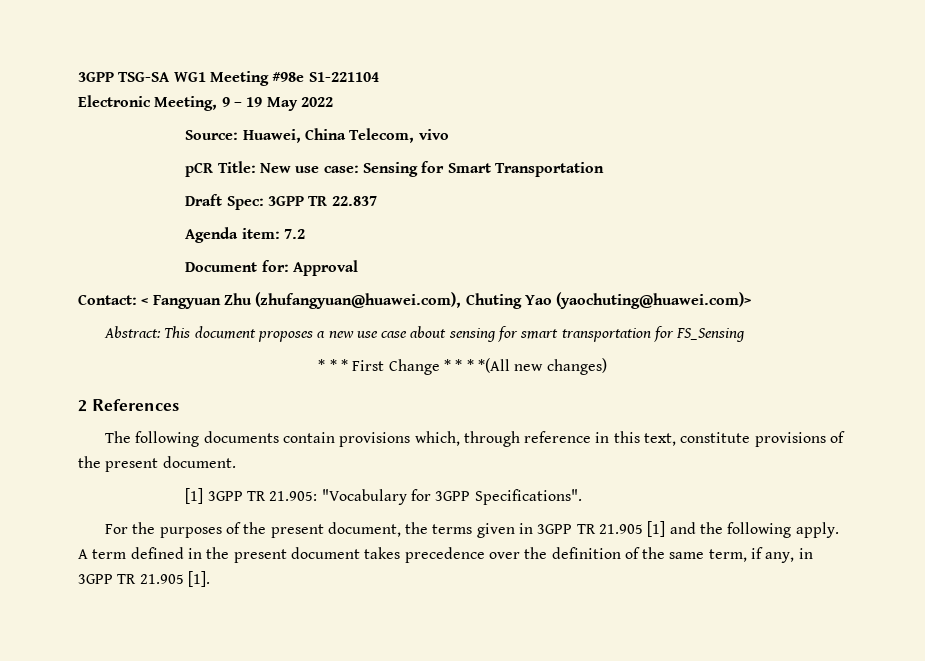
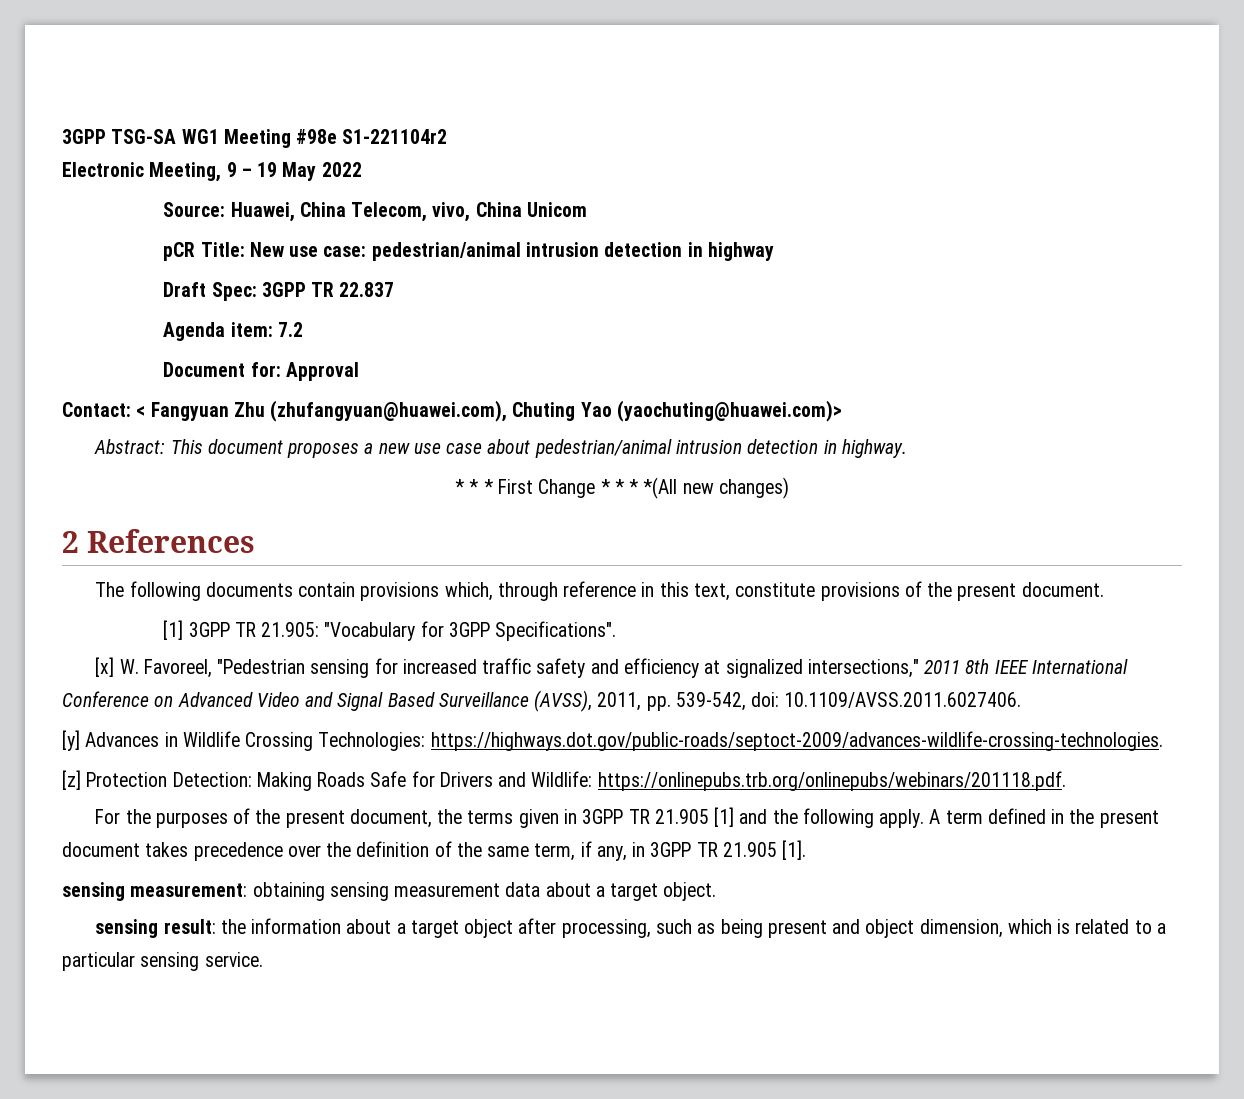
- 3GPP TSG-SA WG1 Meeting #98e S1-221104
+ 3GPP TSG-SA WG1 Meeting #98e S1-221104r2
- Source: Huawei, China Telecom, vivo
+ Source: Huawei, China Telecom, vivo, China Unicom
- pCR Title: New use case: Sensing for Smart Transportation
+ pCR Title: New use case: pedestrian/animal intrusion detection in highway
- Abstract: This document proposes a new use case about sensing for smart transportation for FS_Sensing
+ Abstract: This document proposes a new use case about pedestrian/animal intrusion detection in highway.
+ [x] W. Favoreel, "Pedestrian sensing for increased traffic safety and efficiency at signalized intersections," 2011 8th IEEE International Conference on Advanced Video and Signal Based Surveillance (AVSS), 2011, pp. 539-542, doi: 10.1109/AVSS.2011.6027406.
+ [y] Advances in Wildlife Crossing Technologies: https://highways.dot.gov/public-roads/septoct-2009/advances-wildlife-crossing-technologies.
+ [z] Protection Detection: Making Roads Safe for Drivers and Wildlife: https://onlinepubs.trb.org/onlinepubs/webinars/201118.pdf.
+ sensing measurement: obtaining sensing measurement data about a target object.
+ sensing result: the information about a target object after processing, such as being present and object dimension, which is related to a particular sensing service.

